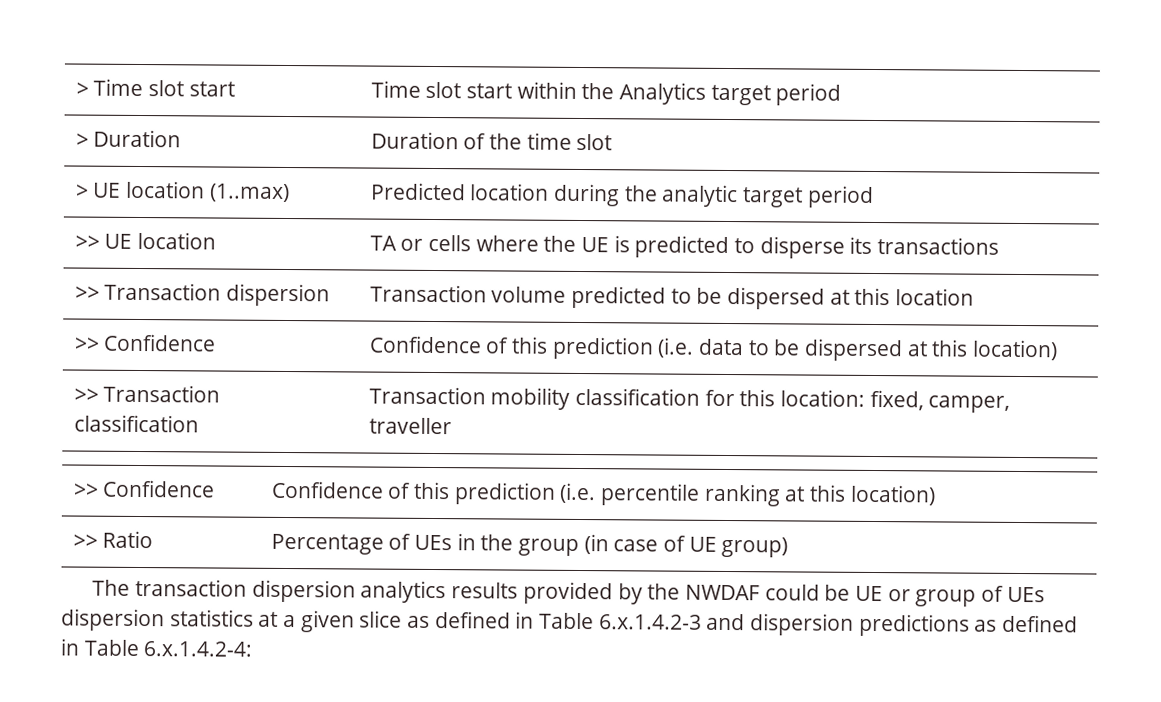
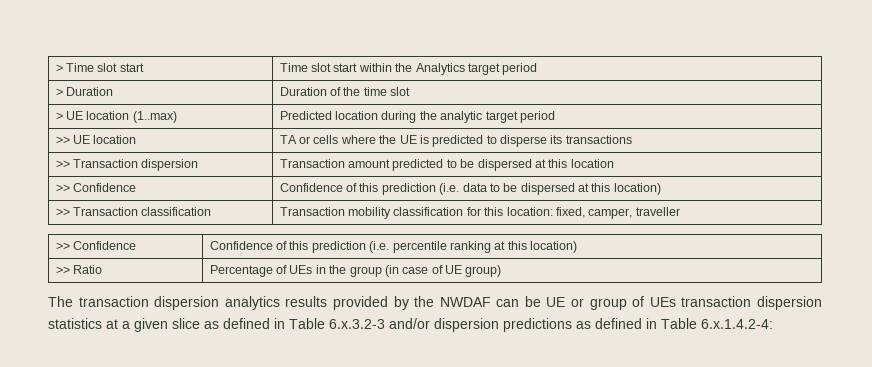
- >> Transaction dispersion | Transaction volume predicted to be dispersed at this location
+ >> Transaction dispersion | Transaction amount predicted to be dispersed at this location
- The transaction dispersion analytics results provided by the NWDAF could be UE or group of UEs dispersion statistics at a given slice as defined in Table 6.x.1.4.2-3 and dispersion predictions as defined in Table 6.x.1.4.2-4:
+ The transaction dispersion analytics results provided by the NWDAF can be UE or group of UEs transaction dispersion statistics at a given slice as defined in Table 6.x.3.2-3 and/or dispersion predictions as defined in Table 6.x.1.4.2-4:

